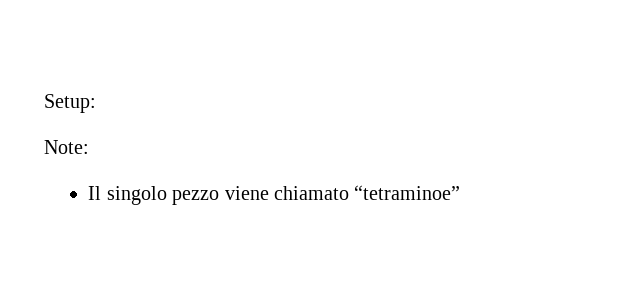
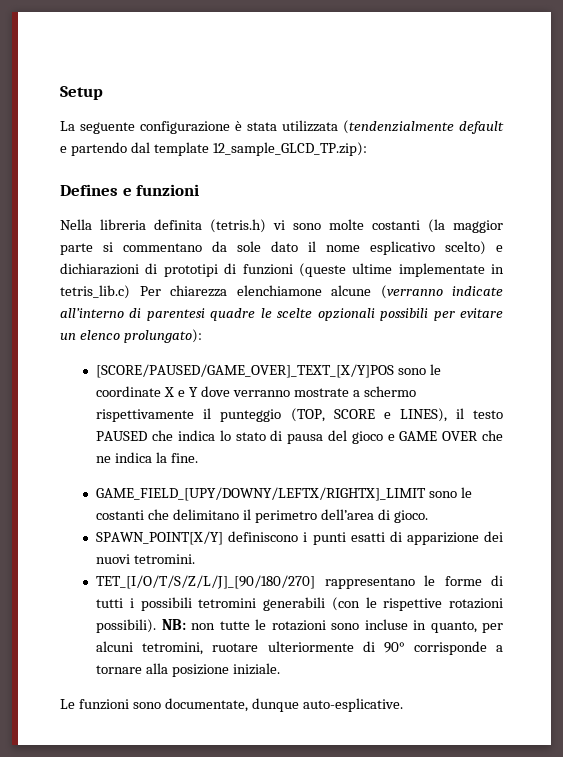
- Setup:
- Note:
- Il singolo pezzo viene chiamato “tetraminoe”
+ Setup
+ La seguente configurazione è stata utilizzata (tendenzialmente default e partendo dal template 12_sample_GLCD_TP.zip):
+ Defines e funzioni
+ Nella libreria definita (tetris.h) vi sono molte costanti (la maggior parte si commentano da sole dato il nome esplicativo scelto) e dichiarazioni di prototipi di funzioni (queste ultime implementate in tetris_lib.c) Per chiarezza elenchiamone alcune (verranno indicate all’interno di parentesi quadre le scelte opzionali possibili per evitare un elenco prolungato):
+ [SCORE/PAUSED/GAME_OVER]_TEXT_[X/Y]POS sono le coordinate X e Y dove verranno mostrate a schermo rispettivamente il punteggio (TOP, SCORE e LINES), il testo PAUSED che indica lo stato di pausa del gioco e GAME OVER che ne indica la fine.
+ GAME_FIELD_[UPY/DOWNY/LEFTX/RIGHTX]_LIMIT sono le costanti che delimitano il perimetro dell’area di gioco.
+ SPAWN_POINT[X/Y] definiscono i punti esatti di apparizione dei nuovi tetromini.
+ TET_[I/O/T/S/Z/L/J]_[90/180/270] rappresentano le forme di tutti i possibili tetromini generabili (con le rispettive rotazioni possibili). NB: non tutte le rotazioni sono incluse in quanto, per alcuni tetromini, ruotare ulteriormente di 90° corrisponde a tornare alla posizione iniziale.
+ Le funzioni sono documentate, dunque auto-esplicative.

